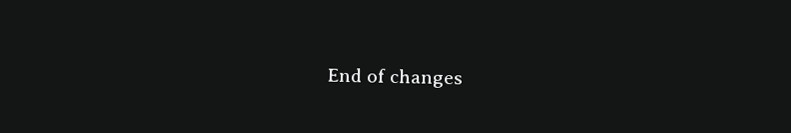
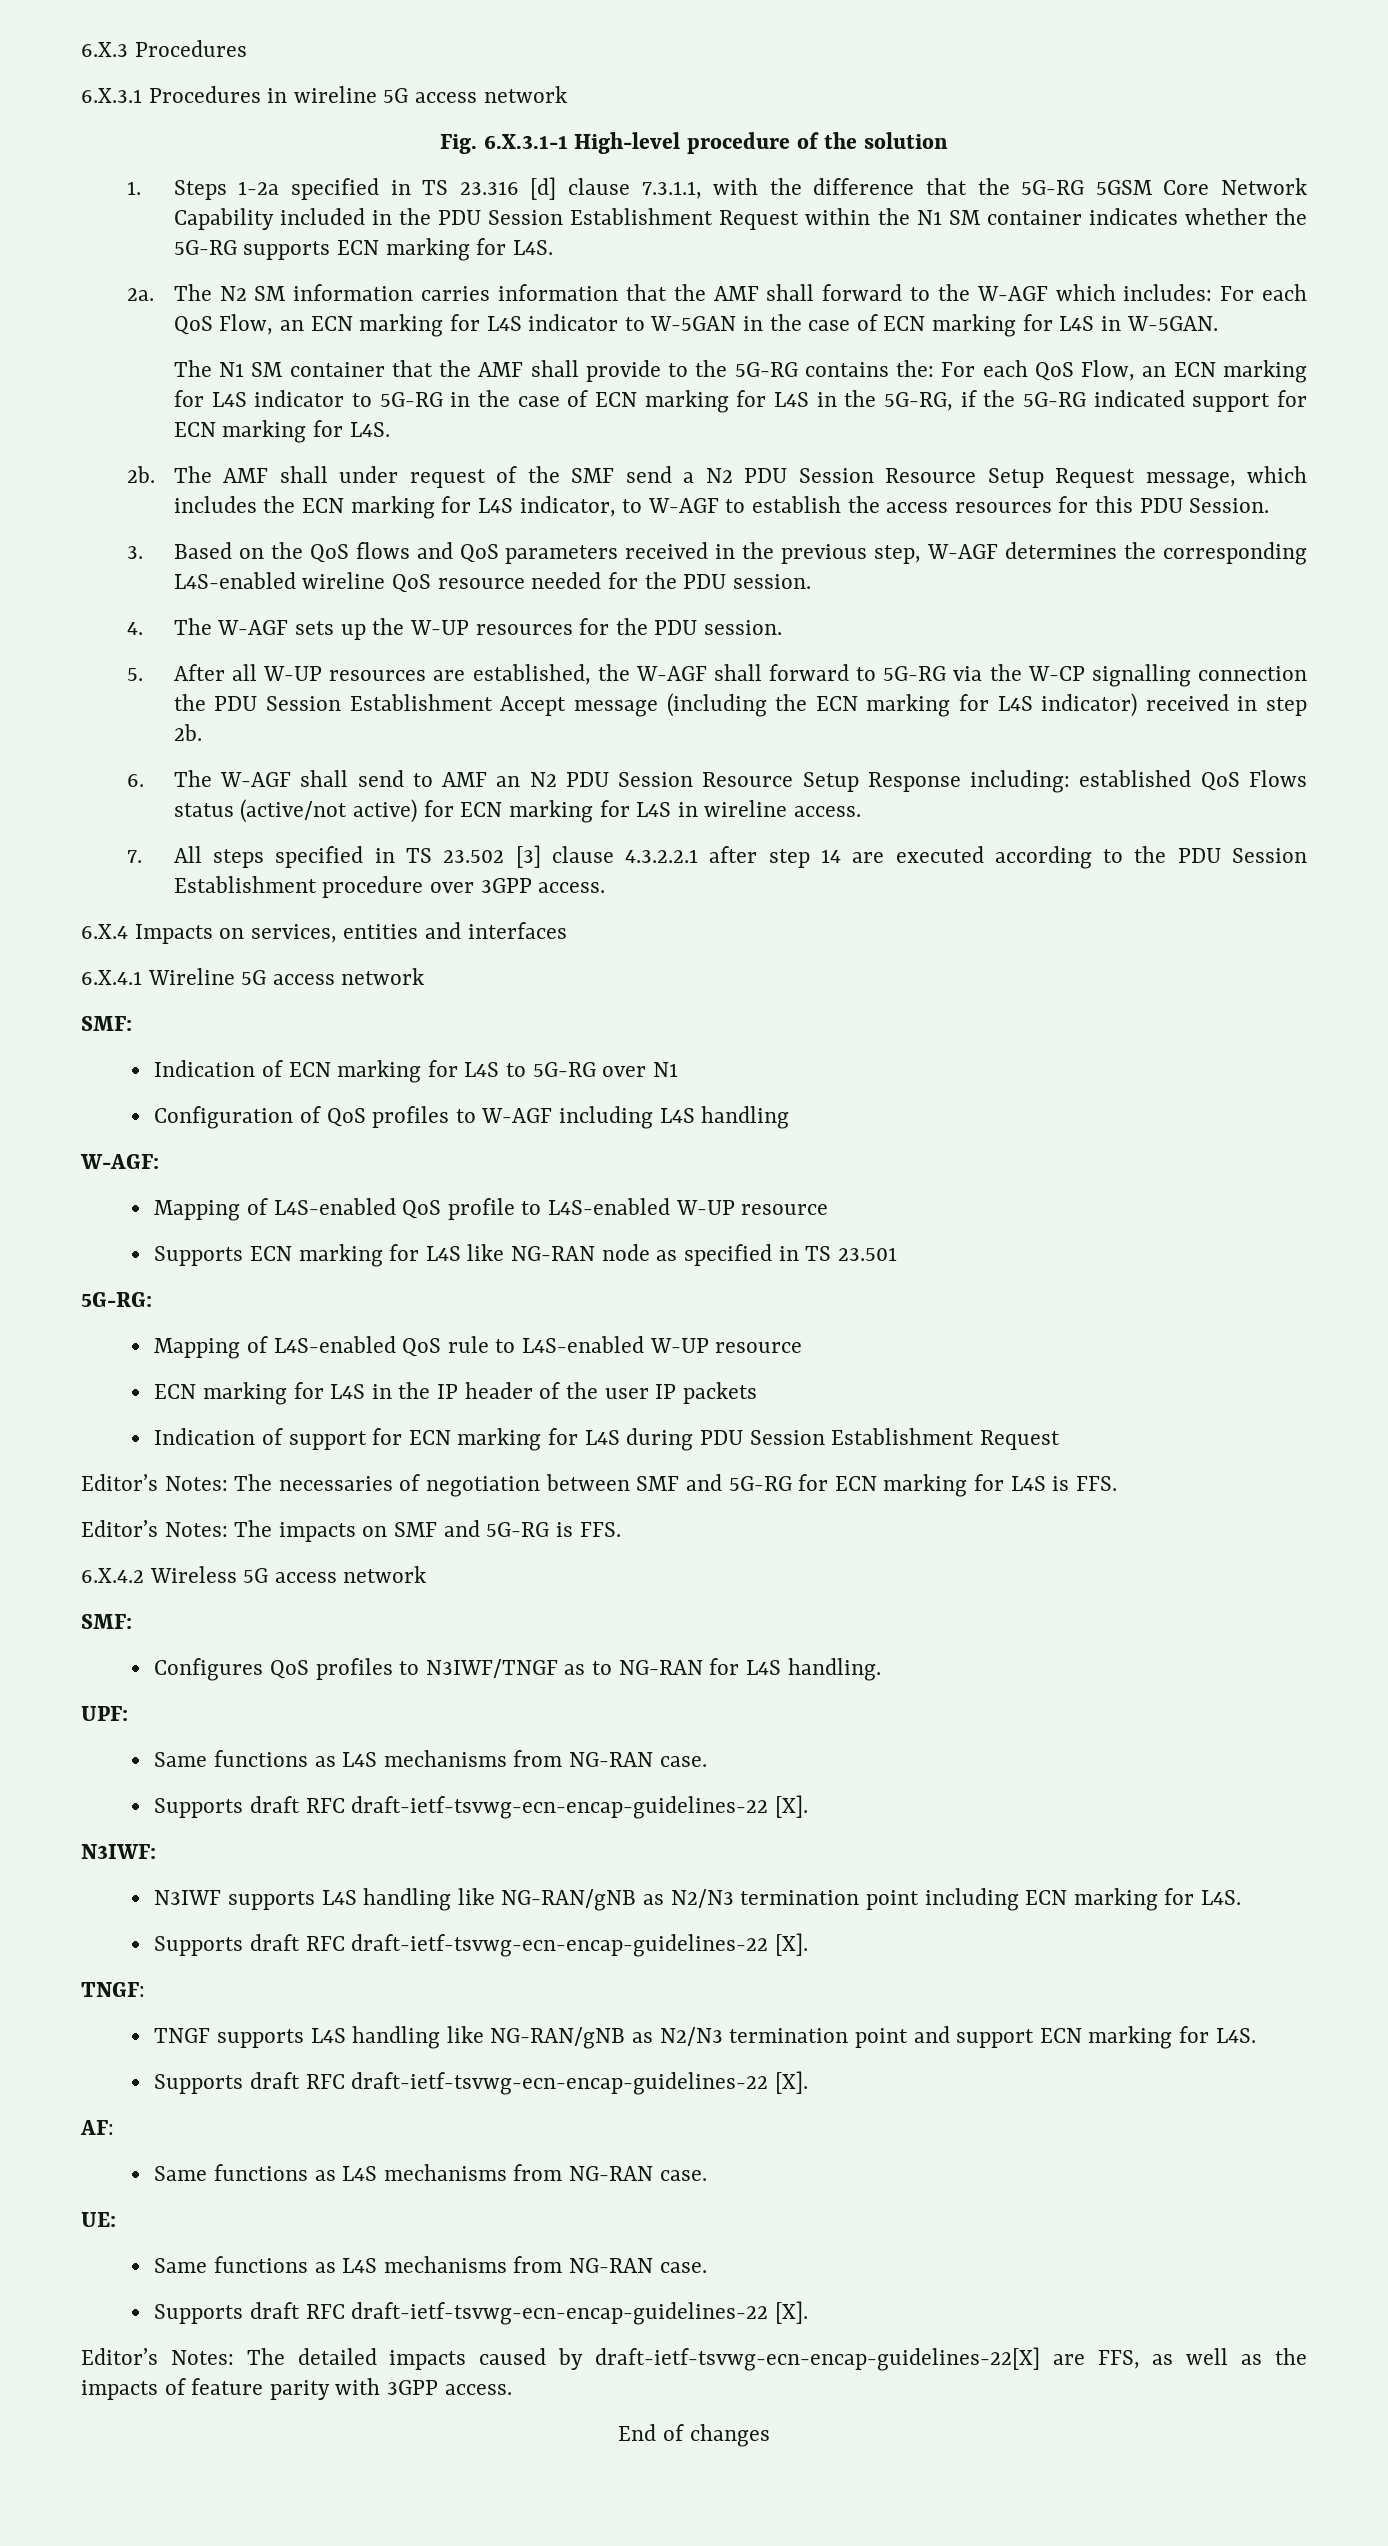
+ 6.X.3 Procedures
+ 6.X.3.1 Procedures in wireline 5G access network
+ Fig. 6.X.3.1-1 High-level procedure of the solution
+ 1. Steps 1-2a specified in TS 23.316 [d] clause 7.3.1.1, with the difference that the 5G-RG 5GSM Core Network Capability included in the PDU Session Establishment Request within the N1 SM container indicates whether the 5G-RG supports ECN marking for L4S.
+ 2a. The N2 SM information carries information that the AMF shall forward to the W-AGF which includes: For each QoS Flow, an ECN marking for L4S indicator to W-5GAN in the case of ECN marking for L4S in W-5GAN.
+ The N1 SM container that the AMF shall provide to the 5G-RG contains the: For each QoS Flow, an ECN marking for L4S indicator to 5G-RG in the case of ECN marking for L4S in the 5G-RG, if the 5G-RG indicated support for ECN marking for L4S.
+ 2b. The AMF shall under request of the SMF send a N2 PDU Session Resource Setup Request message, which includes the ECN marking for L4S indicator, to W-AGF to establish the access resources for this PDU Session.
+ 3. Based on the QoS flows and QoS parameters received in the previous step, W-AGF determines the corresponding L4S-enabled wireline QoS resource needed for the PDU session.
+ 4. The W-AGF sets up the W-UP resources for the PDU session.
+ 5. After all W-UP resources are established, the W-AGF shall forward to 5G-RG via the W-CP signalling connection the PDU Session Establishment Accept message (including the ECN marking for L4S indicator) received in step 2b.
+ 6. The W-AGF shall send to AMF an N2 PDU Session Resource Setup Response including: established QoS Flows status (active/not active) for ECN marking for L4S in wireline access.
+ 7. All steps specified in TS 23.502 [3] clause 4.3.2.2.1 after step 14 are executed according to the PDU Session Establishment procedure over 3GPP access.
+ 6.X.4 Impacts on services, entities and interfaces
+ 6.X.4.1 Wireline 5G access network
+ SMF:
+ Indication of ECN marking for L4S to 5G-RG over N1
+ Configuration of QoS profiles to W-AGF including L4S handling
+ W-AGF:
+ Mapping of L4S-enabled QoS profile to L4S-enabled W-UP resource
+ Supports ECN marking for L4S like NG-RAN node as specified in TS 23.501
+ 5G-RG:
+ Mapping of L4S-enabled QoS rule to L4S-enabled W-UP resource
+ ECN marking for L4S in the IP header of the user IP packets
+ Indication of support for ECN marking for L4S during PDU Session Establishment Request
+ Editor’s Notes: The necessaries of negotiation between SMF and 5G-RG for ECN marking for L4S is FFS.
+ Editor’s Notes: The impacts on SMF and 5G-RG is FFS.
+ 6.X.4.2 Wireless 5G access network
+ SMF:
+ Configures QoS profiles to N3IWF/TNGF as to NG-RAN for L4S handling.
+ UPF:
+ Same functions as L4S mechanisms from NG-RAN case.
+ Supports draft RFC draft-ietf-tsvwg-ecn-encap-guidelines-22 [X].
+ N3IWF:
+ N3IWF supports L4S handling like NG-RAN/gNB as N2/N3 termination point including ECN marking for L4S.
+ Supports draft RFC draft-ietf-tsvwg-ecn-encap-guidelines-22 [X].
+ TNGF:
+ TNGF supports L4S handling like NG-RAN/gNB as N2/N3 termination point and support ECN marking for L4S.
+ Supports draft RFC draft-ietf-tsvwg-ecn-encap-guidelines-22 [X].
+ AF:
+ Same functions as L4S mechanisms from NG-RAN case.
+ UE:
+ Same functions as L4S mechanisms from NG-RAN case.
+ Supports draft RFC draft-ietf-tsvwg-ecn-encap-guidelines-22 [X].
+ Editor’s Notes: The detailed impacts caused by draft-ietf-tsvwg-ecn-encap-guidelines-22[X] are FFS, as well as the impacts of feature parity with 3GPP access.

